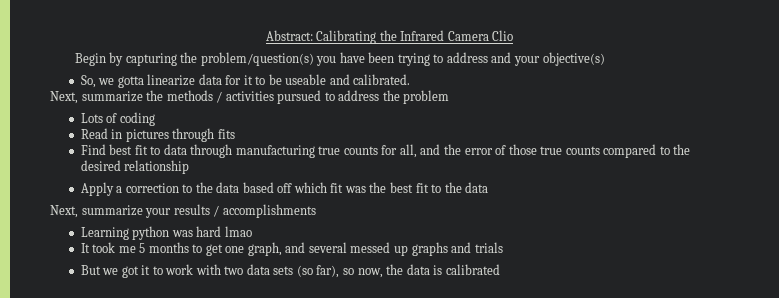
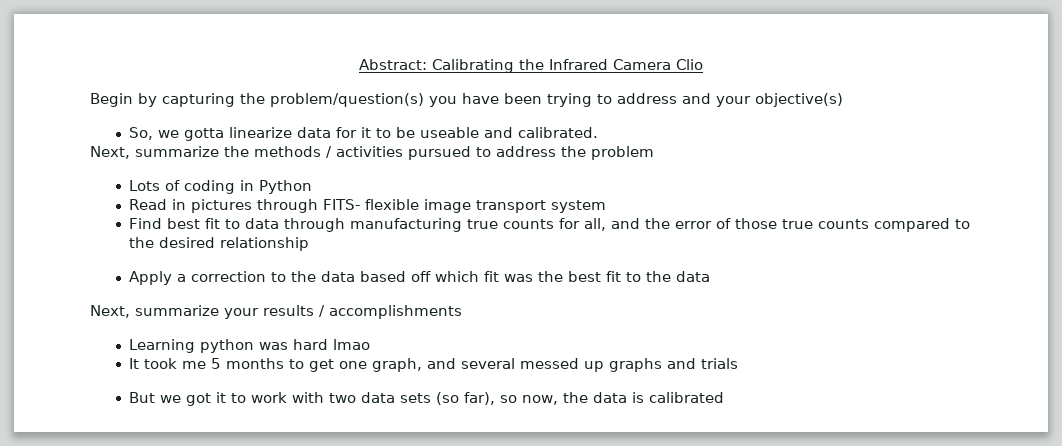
- Lots of coding
+ Lots of coding in Python
- Read in pictures through fits
+ Read in pictures through FITS- flexible image transport system

